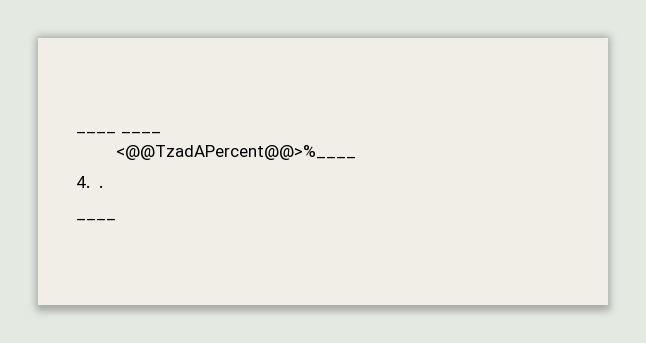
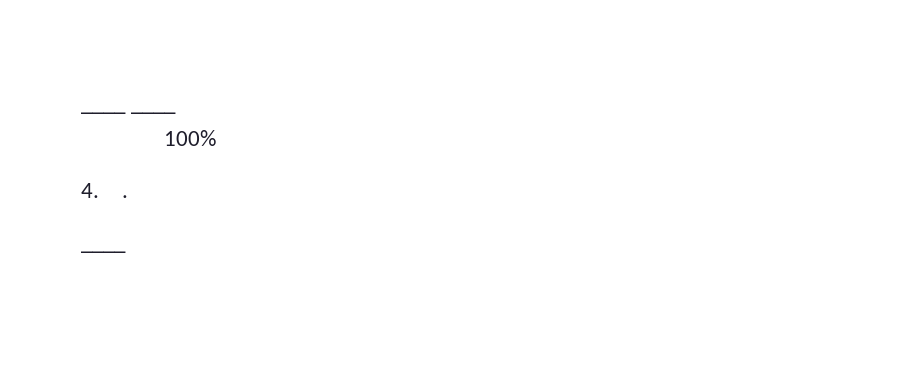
- <@@TzadAPercent@@>%____
+ 100%

